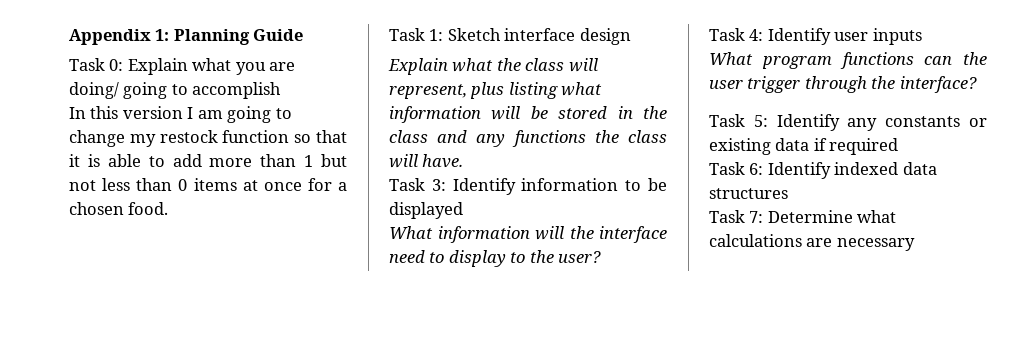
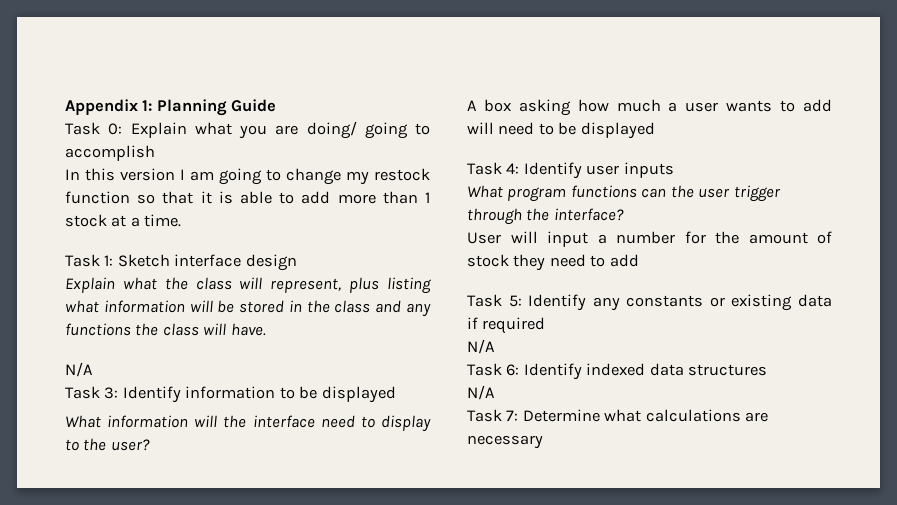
- In this version I am going to change my restock function so that it is able to add more than 1 but not less than 0 items at once for a chosen food.
+ In this version I am going to change my restock function so that it is able to add more than 1 stock at a time.
  Explain what the class will represent, plus listing what information will be stored in the class and any functions the class will have.
+ N/A
+ A box asking how much a user wants to add will need to be displayed
+ User will input a number for the amount of stock they need to add
  Task 5: Identify any constants or existing data if required
+ N/A
  Task 6: Identify indexed data structures
+ N/A

